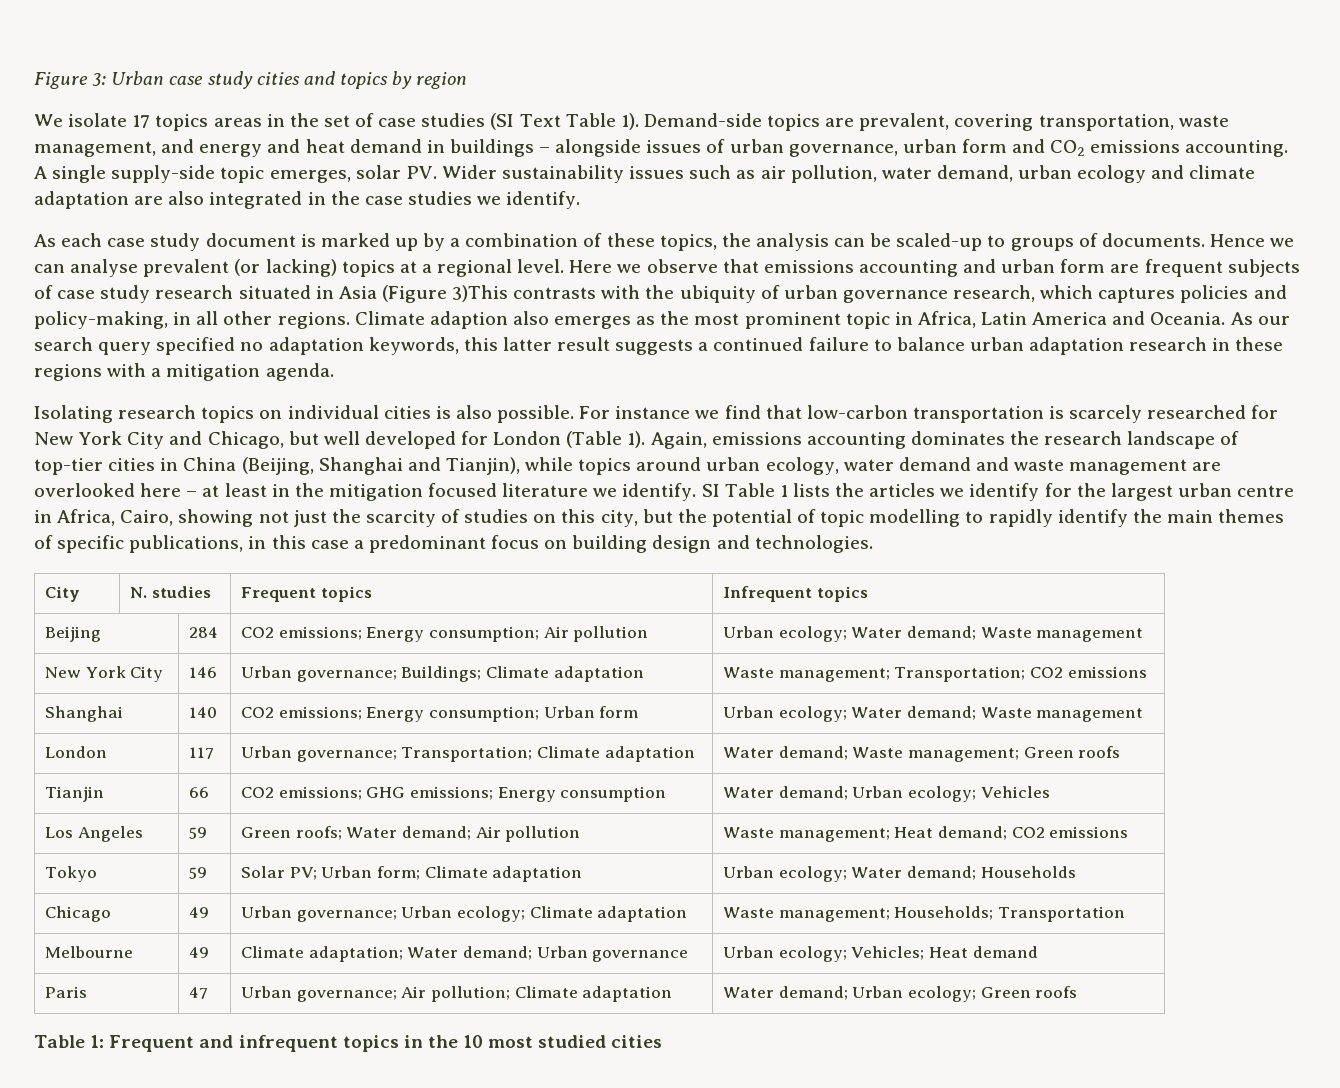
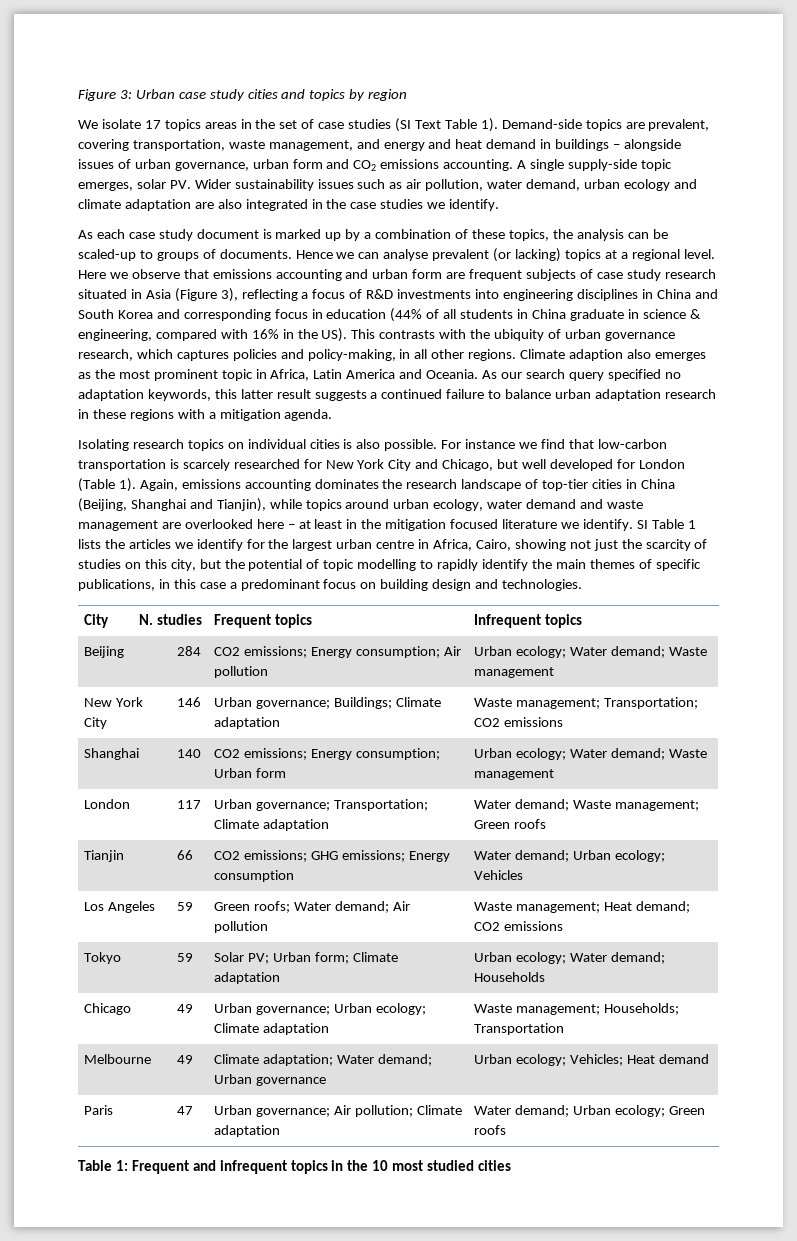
- Here we observe that emissions accounting and urban form are frequent subjects of case study research situated in Asia (Figure 3)This contrasts with the ubiquity of urban governance research, which captures policies and policy-making, in all other regions.
+ Here we observe that emissions accounting and urban form are frequent subjects of case study research situated in Asia (Figure 3), reflecting a focus of R&D investments into engineering disciplines in China and South Korea and corresponding focus in education (44% of all students in China graduate in science & engineering, compared with 16% in the US). This contrasts with the ubiquity of urban governance research, which captures policies and policy-making, in all other regions.

